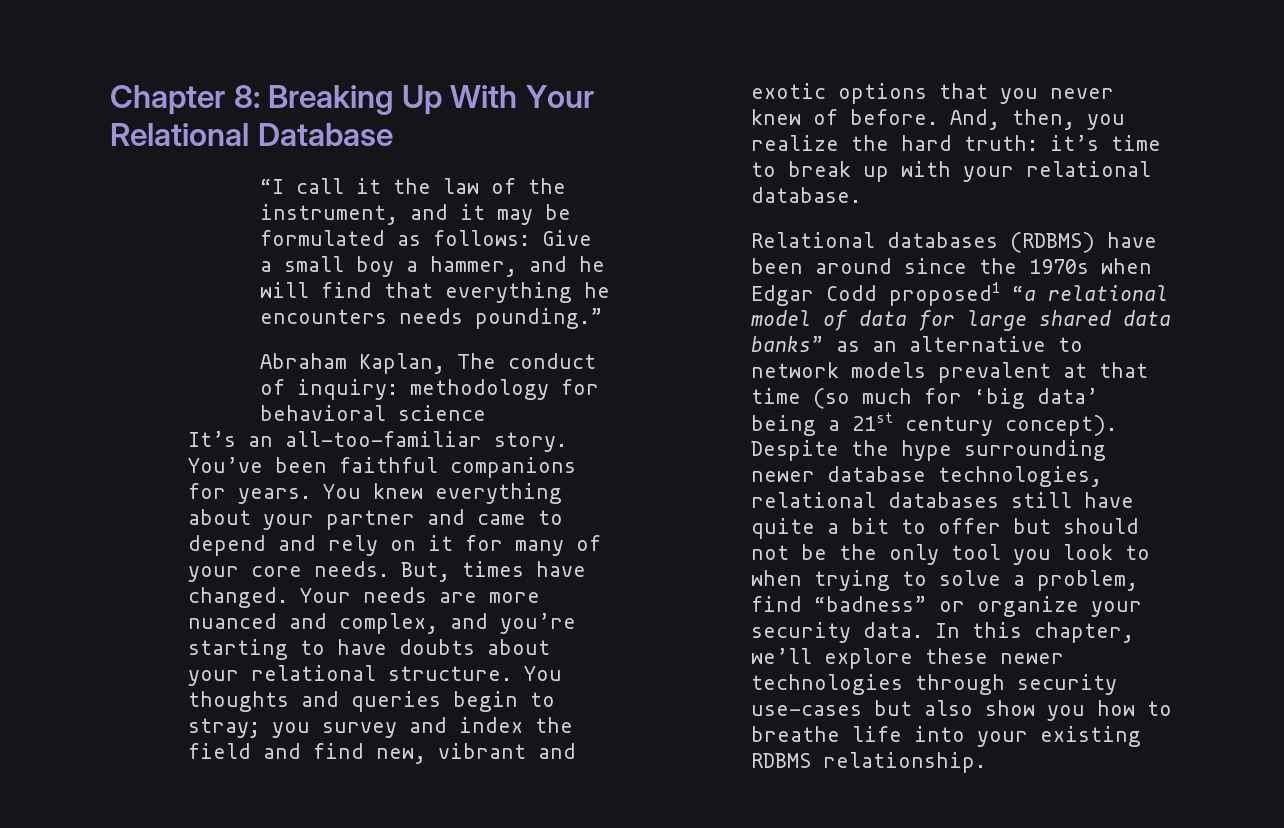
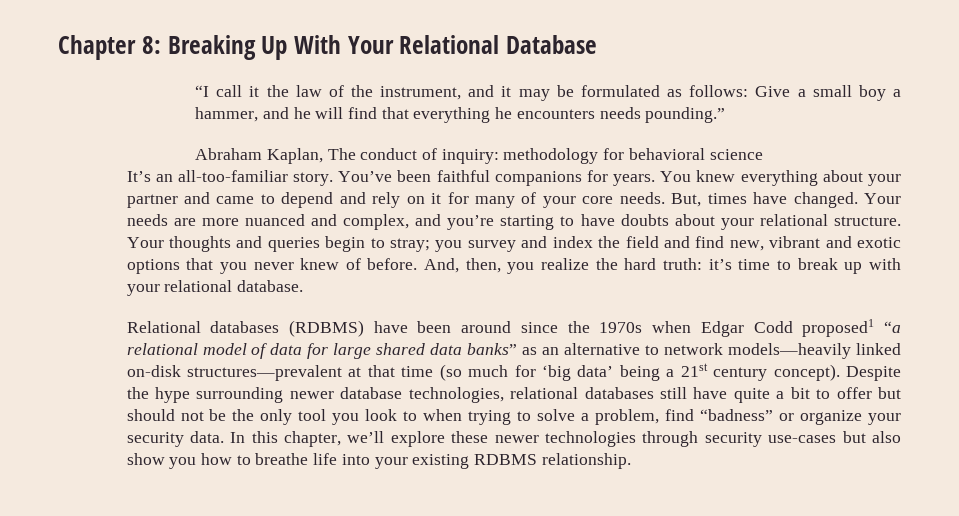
- You thoughts and queries begin to stray; you survey and index the field and find new, vibrant and exotic options that you never knew of before.
+ Your thoughts and queries begin to stray; you survey and index the field and find new, vibrant and exotic options that you never knew of before.
- Relational databases (RDBMS) have been around since the 1970s when Edgar Codd proposed1 “a relational model of data for large shared data banks” as an alternative to network models prevalent at that time (so much for ‘big data’ being a 21st century concept).
+ Relational databases (RDBMS) have been around since the 1970s when Edgar Codd proposed1 “a relational model of data for large shared data banks” as an alternative to network models—heavily linked on-disk structures—prevalent at that time (so much for ‘big data’ being a 21st century concept).

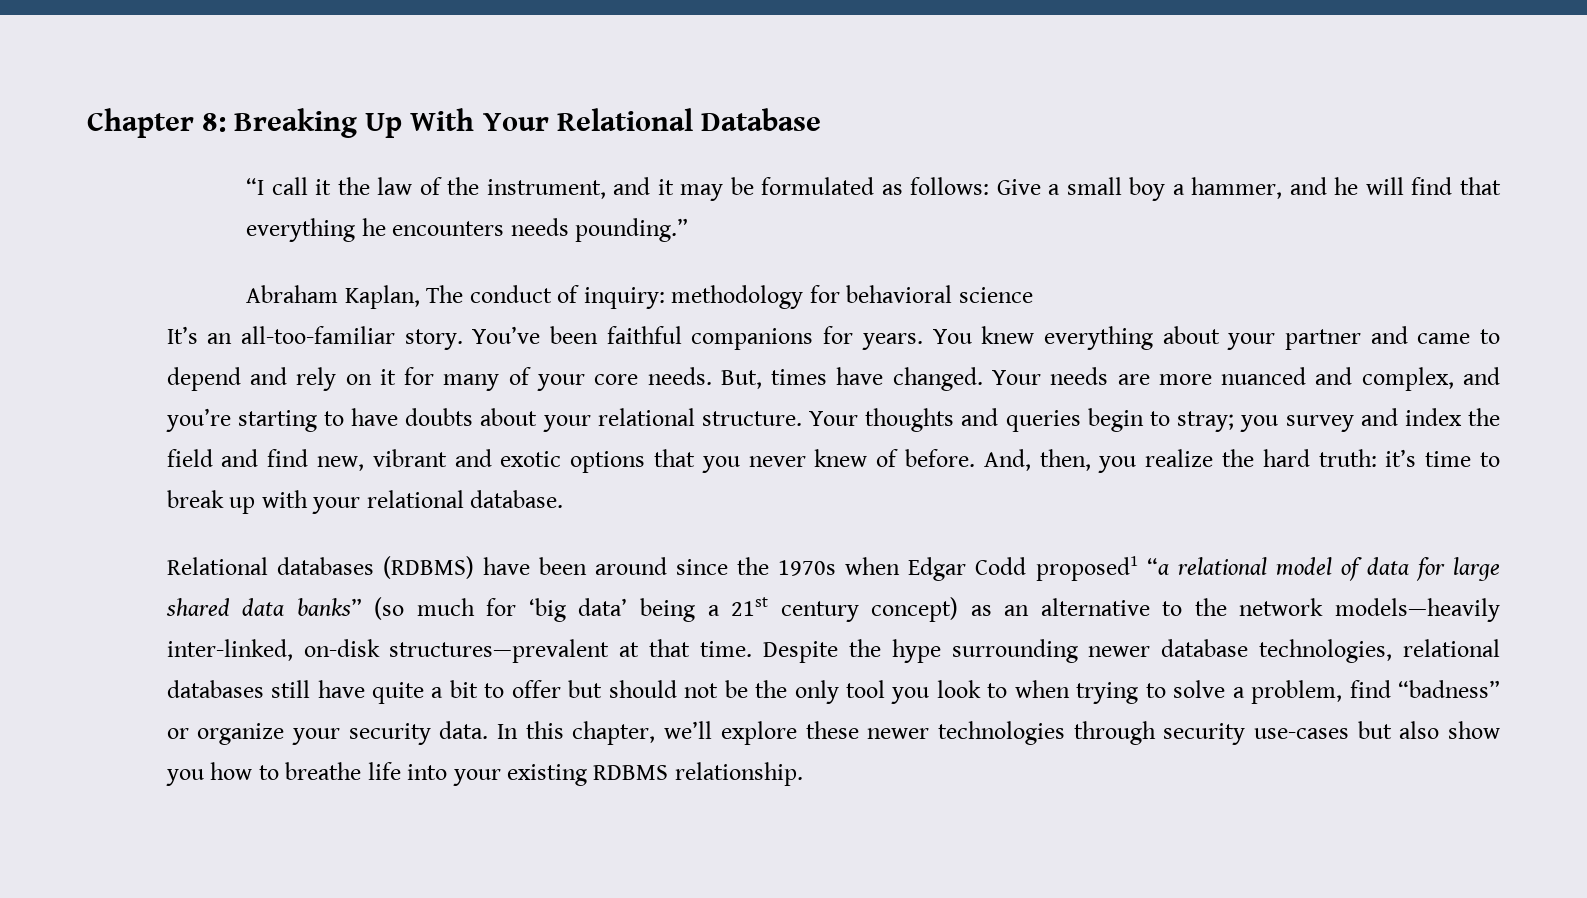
- Relational databases (RDBMS) have been around since the 1970s when Edgar Codd proposed1 “a relational model of data for large shared data banks” as an alternative to network models—heavily linked on-disk structures—prevalent at that time (so much for ‘big data’ being a 21st century concept).
+ Relational databases (RDBMS) have been around since the 1970s when Edgar Codd proposed1 “a relational model of data for large shared data banks” (so much for ‘big data’ being a 21st century concept) as an alternative to the network models—heavily inter-linked, on-disk structures—prevalent at that time.

